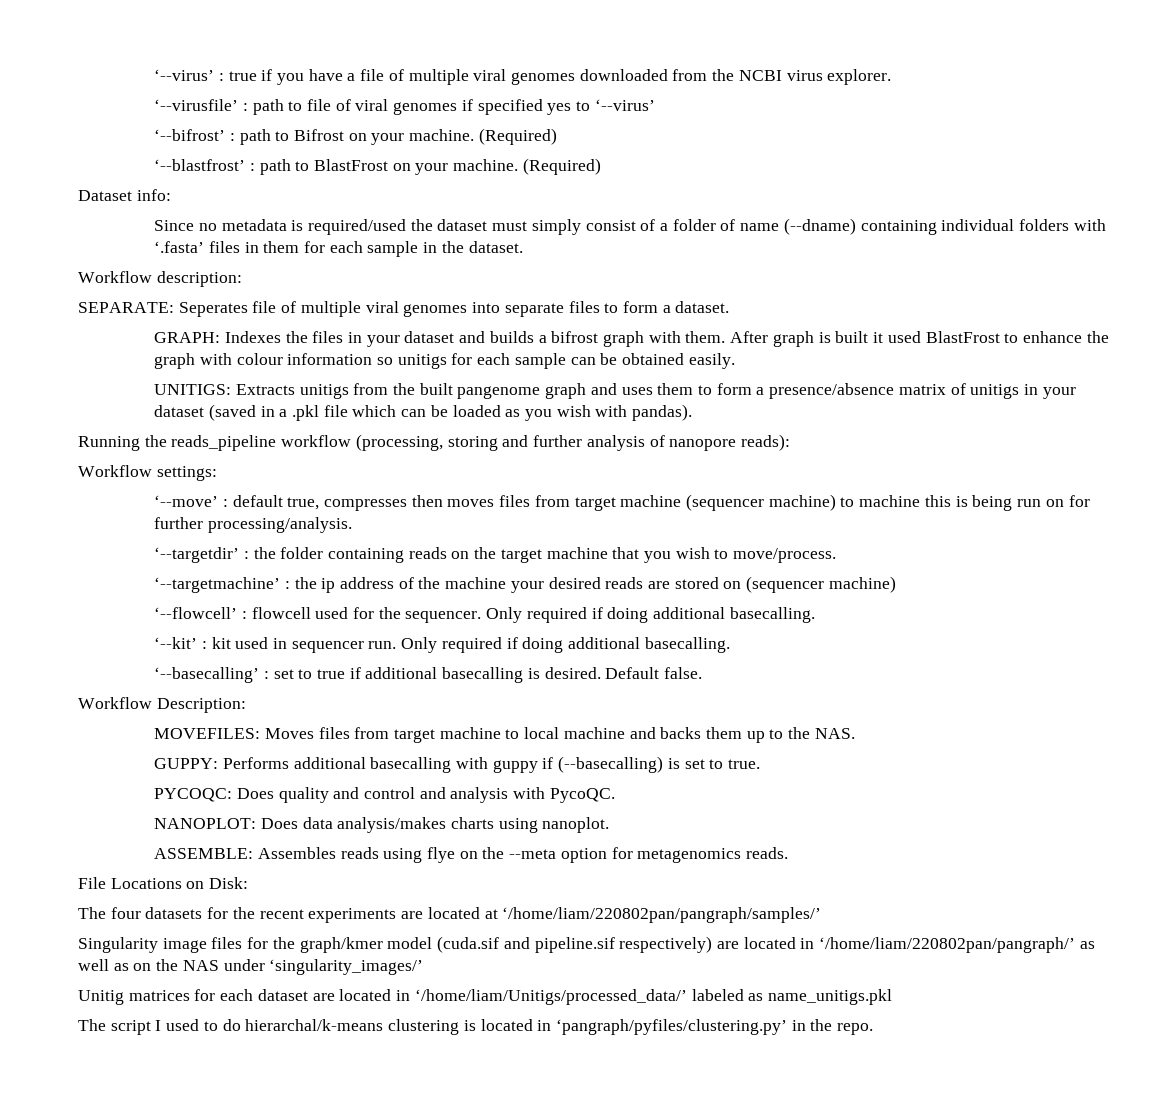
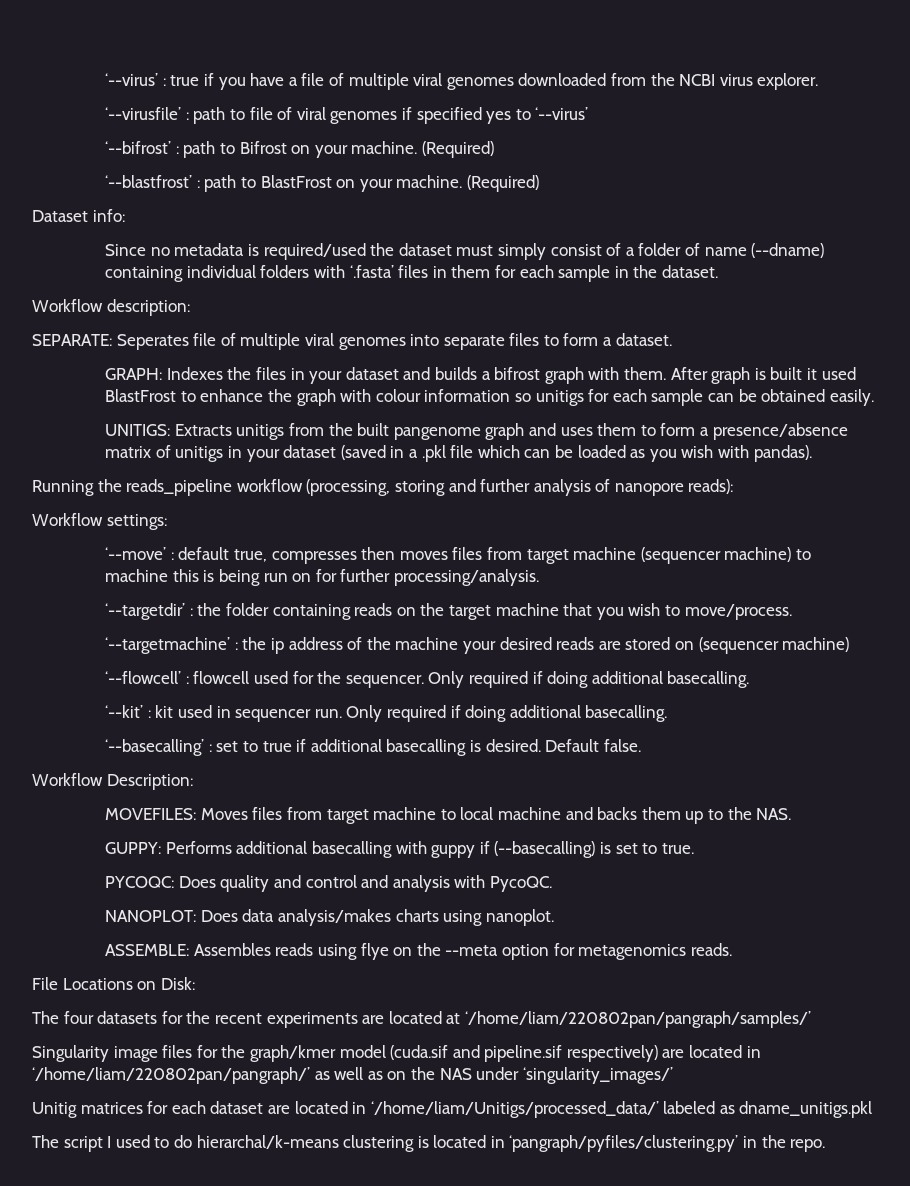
- Unitig matrices for each dataset are located in ‘/home/liam/Unitigs/processed_data/’ labeled as name_unitigs.pkl
+ Unitig matrices for each dataset are located in ‘/home/liam/Unitigs/processed_data/’ labeled as dname_unitigs.pkl

